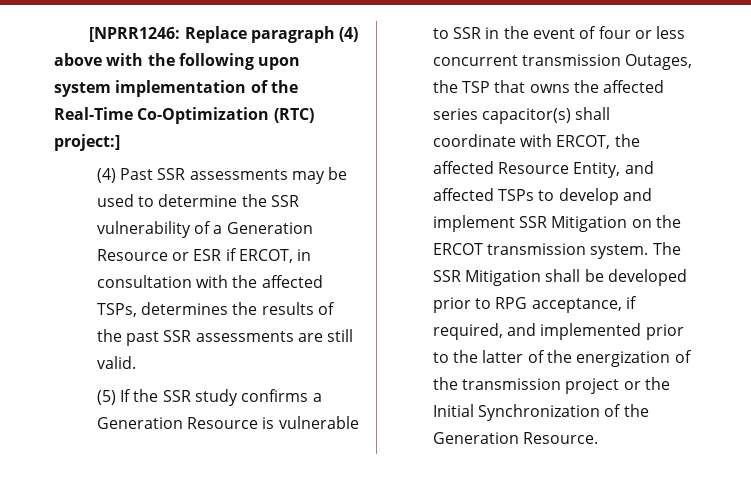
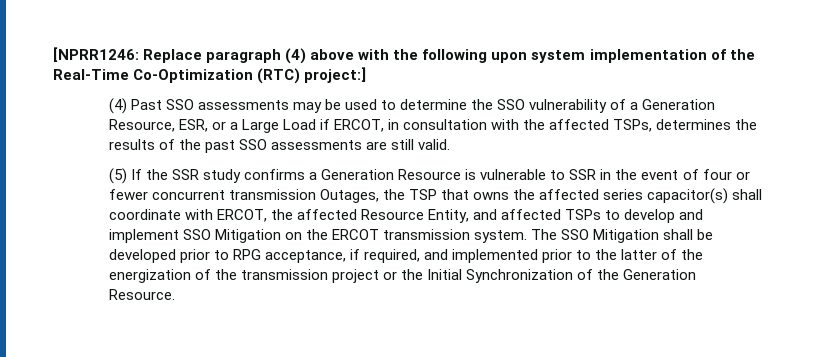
- (4) Past SSR assessments may be used to determine the SSR vulnerability of a Generation Resource or ESR if ERCOT, in consultation with the affected TSPs, determines the results of the past SSR assessments are still valid.
+ (4) Past SSO assessments may be used to determine the SSO vulnerability of a Generation Resource, ESR, or a Large Load if ERCOT, in consultation with the affected TSPs, determines the results of the past SSO assessments are still valid.
- (5) If the SSR study confirms a Generation Resource is vulnerable to SSR in the event of four or less concurrent transmission Outages, the TSP that owns the affected series capacitor(s) shall coordinate with ERCOT, the affected Resource Entity, and affected TSPs to develop and implement SSR Mitigation on the ERCOT transmission system.
+ (5) If the SSR study confirms a Generation Resource is vulnerable to SSR in the event of four or fewer concurrent transmission Outages, the TSP that owns the affected series capacitor(s) shall coordinate with ERCOT, the affected Resource Entity, and affected TSPs to develop and implement SSO Mitigation on the ERCOT transmission system.
- The SSR Mitigation shall be developed prior to RPG acceptance, if required, and implemented prior to the latter of the energization of the transmission project or the Initial Synchronization of the Generation Resource.
+ The SSO Mitigation shall be developed prior to RPG acceptance, if required, and implemented prior to the latter of the energization of the transmission project or the Initial Synchronization of the Generation Resource.

